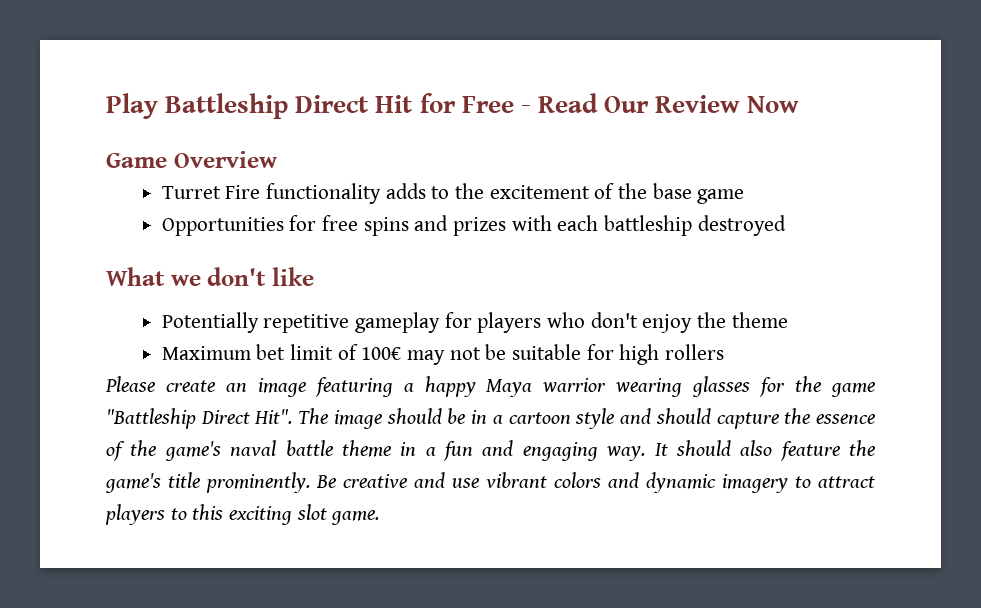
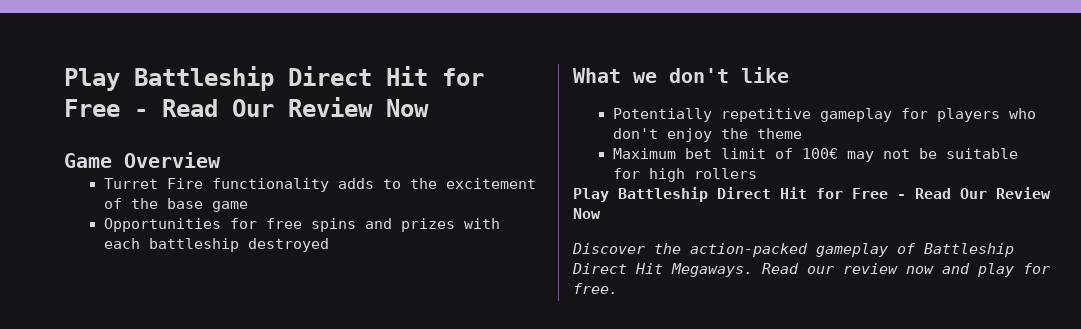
  Maximum bet limit of 100€ may not be suitable for high rollers
- Please create an image featuring a happy Maya warrior wearing glasses for the game "Battleship Direct Hit". The image should be in a cartoon style and should capture the essence of the game's naval battle theme in a fun and engaging way. It should also feature the game's title prominently. Be creative and use vibrant colors and dynamic imagery to attract players to this exciting slot game.
+ Play Battleship Direct Hit for Free - Read Our Review Now
+ Discover the action-packed gameplay of Battleship Direct Hit Megaways. Read our review now and play for free.

